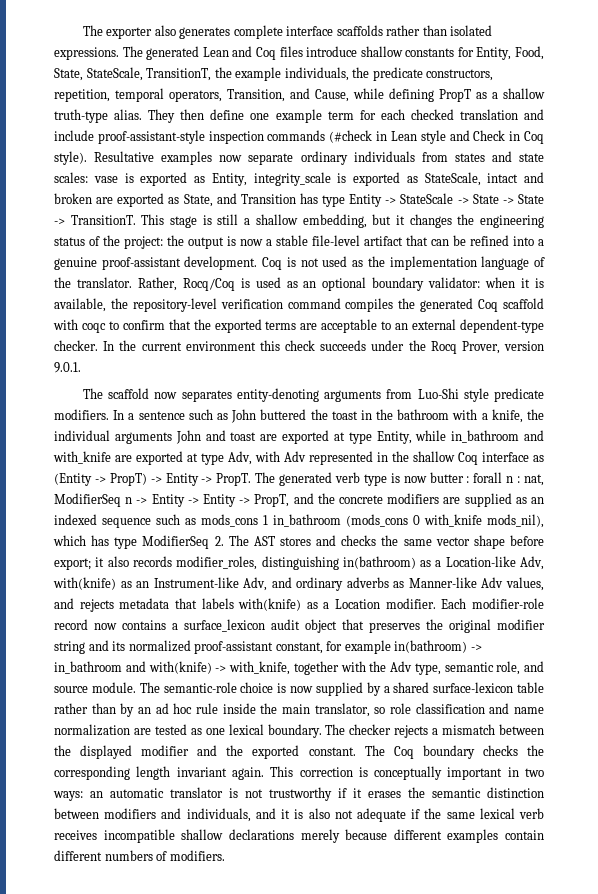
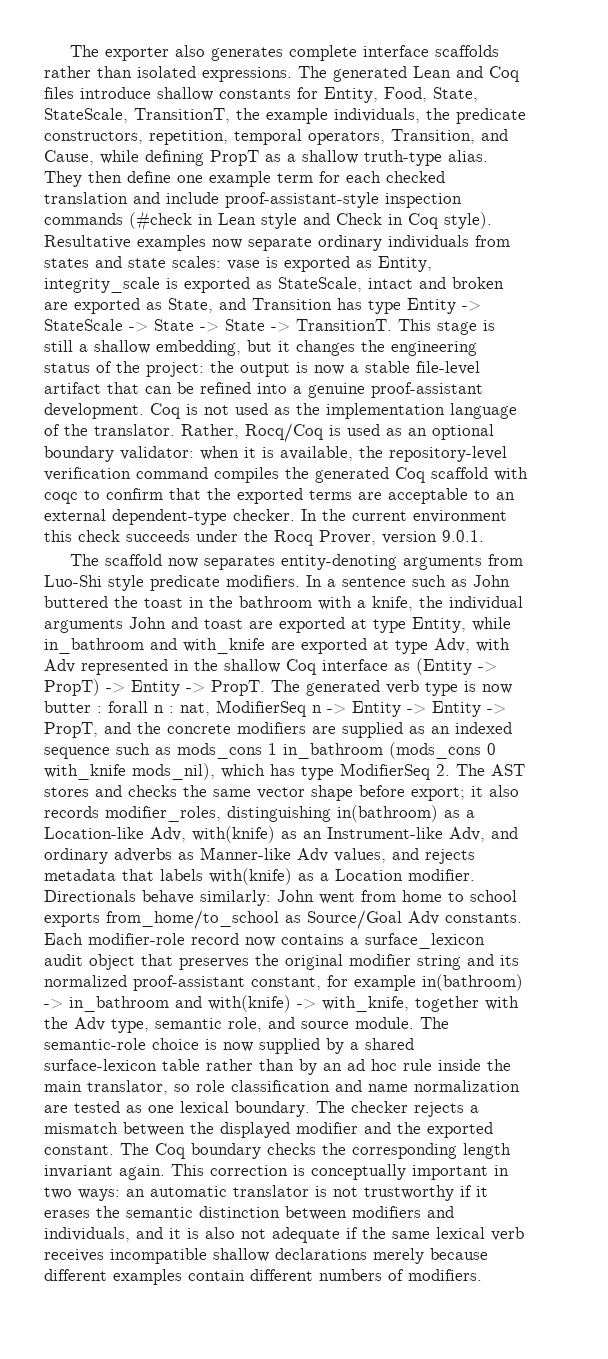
+ Directionals behave similarly: John went from home to school exports from_home/to_school as Source/Goal Adv constants.

